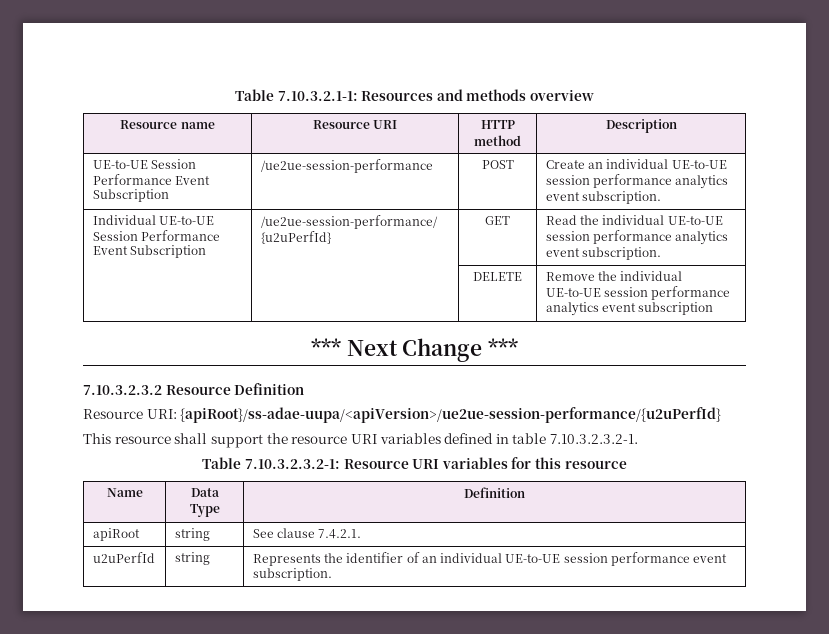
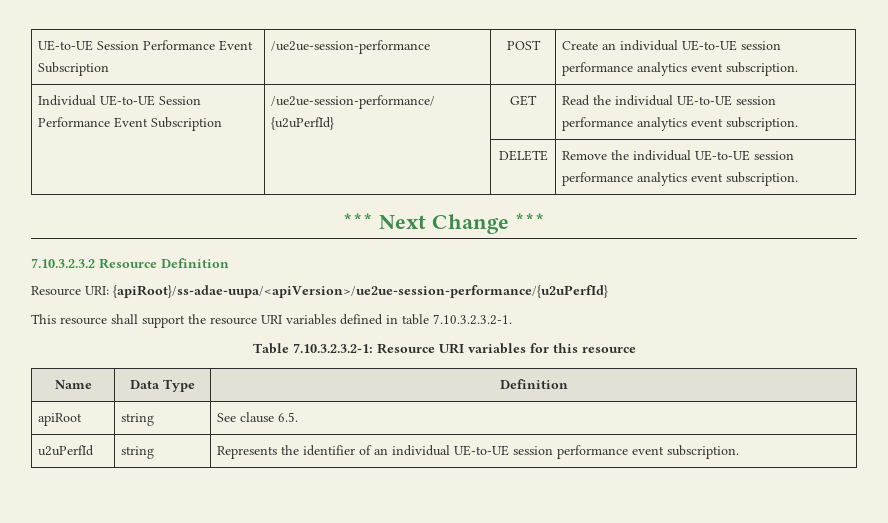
- Table 7.10.3.2.1-1: Resources and methods overview
- Resource name | Resource URI | HTTP method | Description
- | | DELETE | Remove the individual UE-to-UE session performance analytics event subscription
+ | | DELETE | Remove the individual UE-to-UE session performance analytics event subscription.
- apiRoot | string | See clause 7.4.2.1.
+ apiRoot | string | See clause 6.5.

